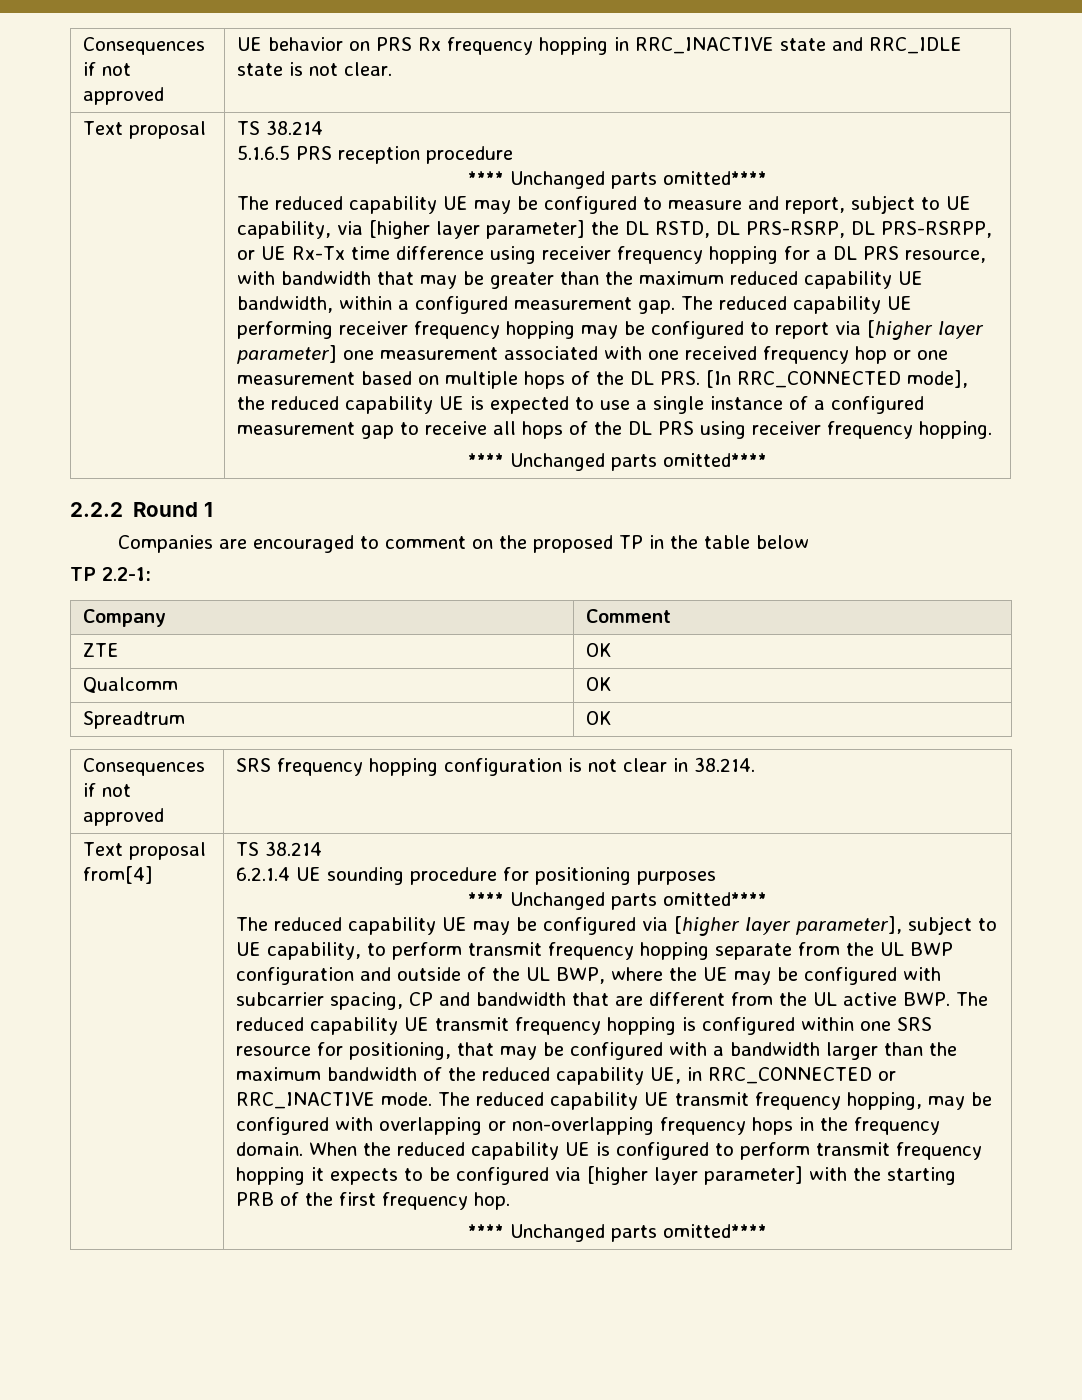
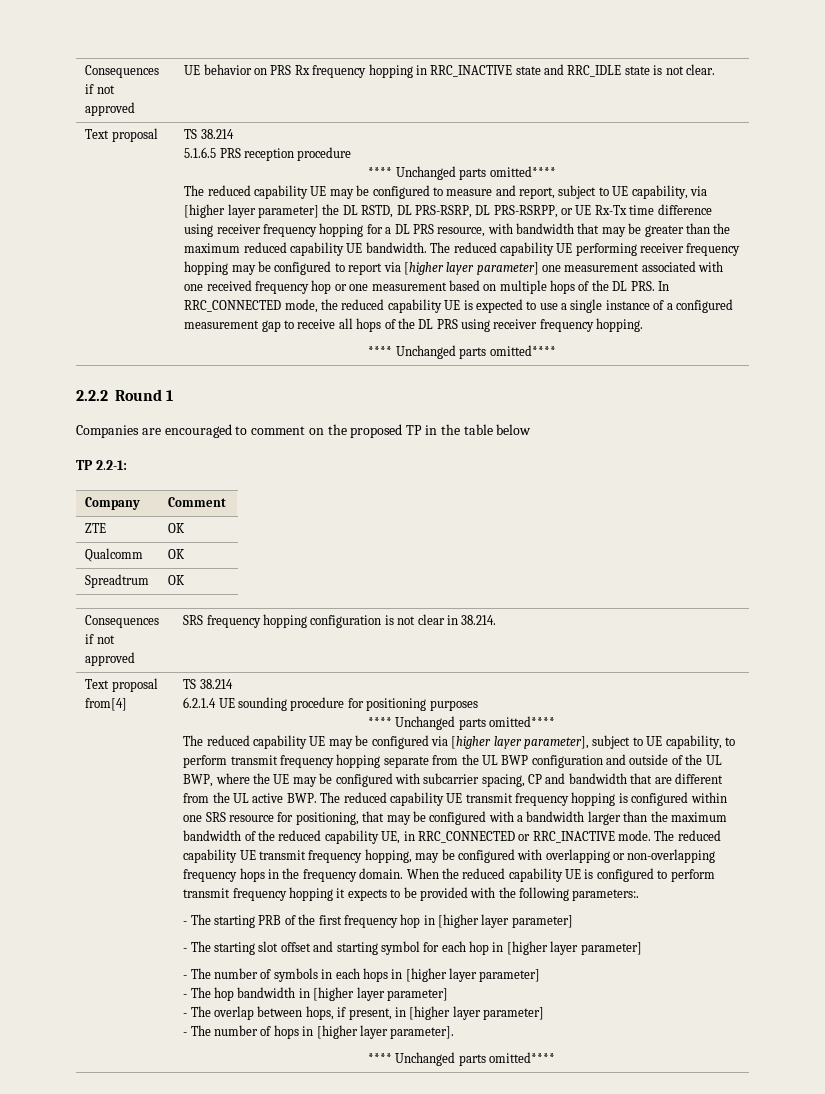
- The reduced capability UE may be configured to measure and report, subject to UE capability, via [higher layer parameter] the DL RSTD, DL PRS-RSRP, DL PRS-RSRPP, or UE Rx-Tx time difference using receiver frequency hopping for a DL PRS resource, with bandwidth that may be greater than the maximum reduced capability UE bandwidth, within a configured measurement gap.
+ The reduced capability UE may be configured to measure and report, subject to UE capability, via [higher layer parameter] the DL RSTD, DL PRS-RSRP, DL PRS-RSRPP, or UE Rx-Tx time difference using receiver frequency hopping for a DL PRS resource, with bandwidth that may be greater than the maximum reduced capability UE bandwidth.
- The reduced capability UE performing receiver frequency hopping may be configured to report via [higher layer parameter] one measurement associated with one received frequency hop or one measurement based on multiple hops of the DL PRS. [In RRC_CONNECTED mode], the reduced capability UE is expected to use a single instance of a configured measurement gap to receive all hops of the DL PRS using receiver frequency hopping.
+ The reduced capability UE performing receiver frequency hopping may be configured to report via [higher layer parameter] one measurement associated with one received frequency hop or one measurement based on multiple hops of the DL PRS. In RRC_CONNECTED mode, the reduced capability UE is expected to use a single instance of a configured measurement gap to receive all hops of the DL PRS using receiver frequency hopping.
- When the reduced capability UE is configured to perform transmit frequency hopping it expects to be configured via [higher layer parameter] with the starting PRB of the first frequency hop.
+ When the reduced capability UE is configured to perform transmit frequency hopping it expects to be provided with the following parameters:.
+ - The starting PRB of the first frequency hop in [higher layer parameter]
+ - The starting slot offset and starting symbol for each hop in [higher layer parameter]
+ - The number of symbols in each hops in [higher layer parameter]
+ - The hop bandwidth in [higher layer parameter]
+ - The overlap between hops, if present, in [higher layer parameter]
+ - The number of hops in [higher layer parameter].

